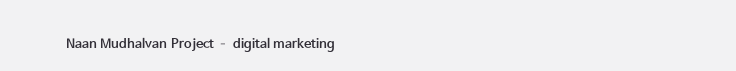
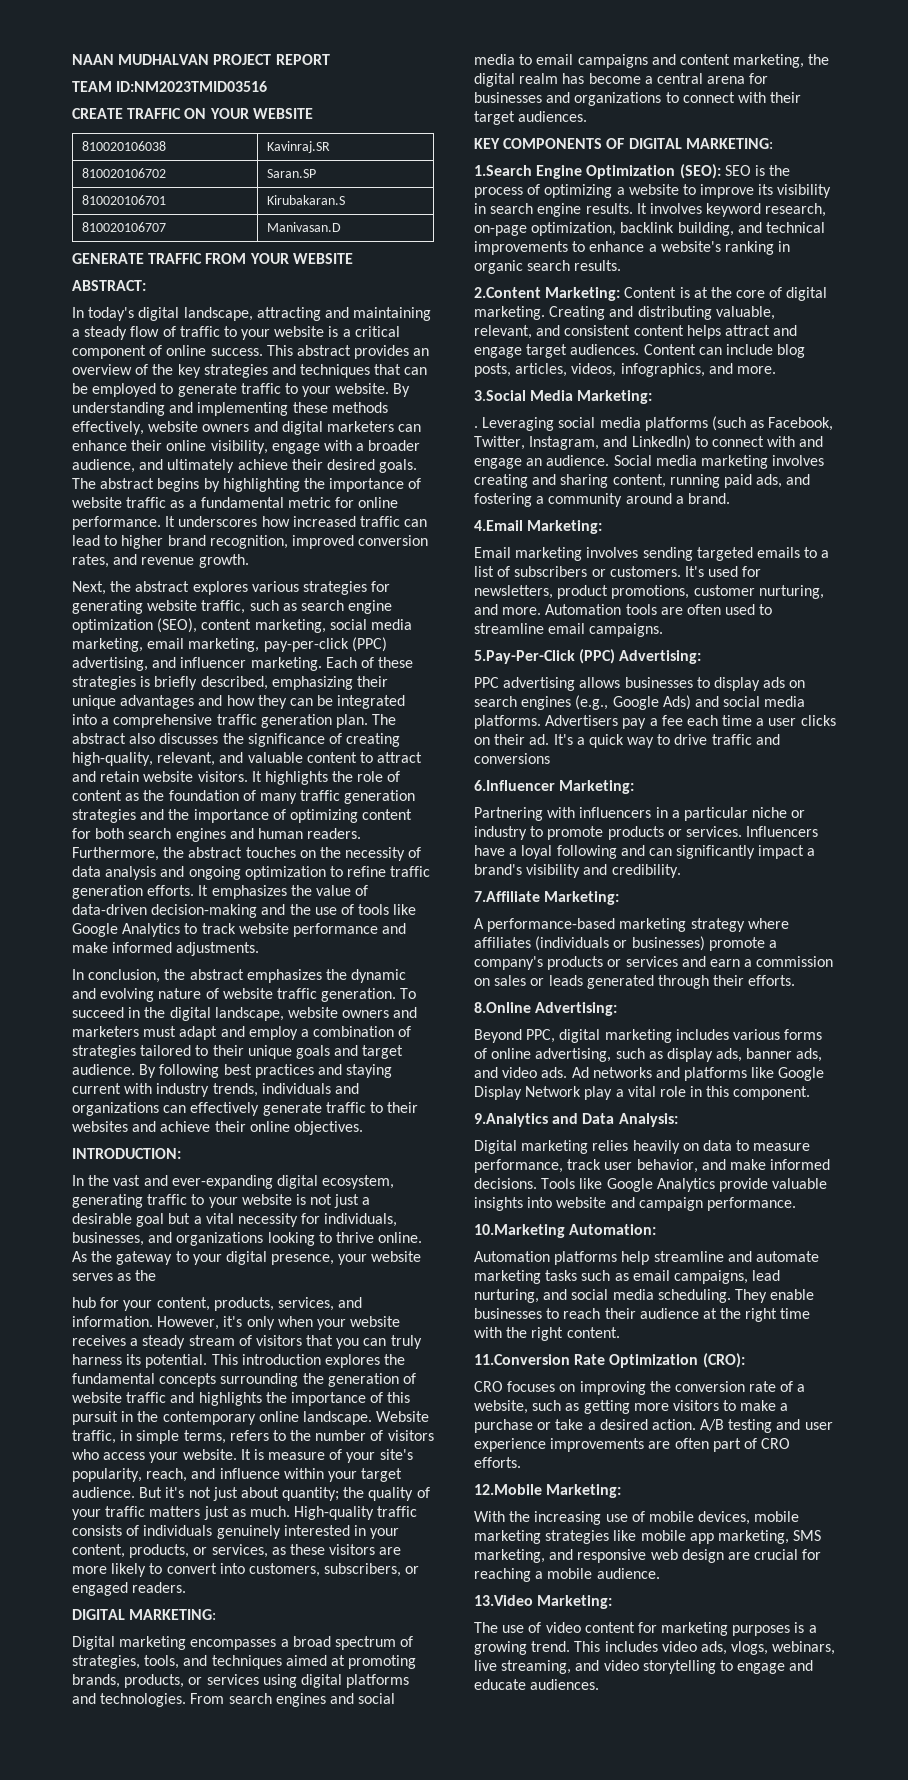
- Naan Mudhalvan Project – digital marketing
+ NAAN MUDHALVAN PROJECT REPORT
+ TEAM ID:NM2023TMID03516
+ CREATE TRAFFIC ON YOUR WEBSITE
+ 810020106038 | Kavinraj.SR
+ 810020106702 | Saran.SP
+ 810020106701 | Kirubakaran.S
+ 810020106707 | Manivasan.D
+ GENERATE TRAFFIC FROM YOUR WEBSITE
+ ABSTRACT:
+ In today's digital landscape, attracting and maintaining a steady flow of traffic to your website is a critical component of online success. This abstract provides an overview of the key strategies and techniques that can be employed to generate traffic to your website. By understanding and implementing these methods effectively, website owners and digital marketers can enhance their online visibility, engage with a broader audience, and ultimately achieve their desired goals. The abstract begins by highlighting the importance of website traffic as a fundamental metric for online performance. It underscores how increased traffic can lead to higher brand recognition, improved conversion rates, and revenue growth.
+ Next, the abstract explores various strategies for generating website traffic, such as search engine optimization (SEO), content marketing, social media marketing, email marketing, pay-per-click (PPC) advertising, and influencer marketing. Each of these strategies is briefly described, emphasizing their unique advantages and how they can be integrated into a comprehensive traffic generation plan. The abstract also discusses the significance of creating high-quality, relevant, and valuable content to attract and retain website visitors. It highlights the role of content as the foundation of many traffic generation strategies and the importance of optimizing content for both search engines and human readers. Furthermore, the abstract touches on the necessity of data analysis and ongoing optimization to refine traffic generation efforts. It emphasizes the value of data-driven decision-making and the use of tools like Google Analytics to track website performance and make informed adjustments.
+ In conclusion, the abstract emphasizes the dynamic and evolving nature of website traffic generation. To succeed in the digital landscape, website owners and marketers must adapt and employ a combination of strategies tailored to their unique goals and target audience. By following best practices and staying current with industry trends, individuals and organizations can effectively generate traffic to their websites and achieve their online objectives.
+ INTRODUCTION:
+ In the vast and ever-expanding digital ecosystem, generating traffic to your website is not just a desirable goal but a vital necessity for individuals, businesses, and organizations looking to thrive online. As the gateway to your digital presence, your website serves as the
+ hub for your content, products, services, and information. However, it's only when your website receives a steady stream of visitors that you can truly harness its potential. This introduction explores the fundamental concepts surrounding the generation of website traffic and highlights the importance of this pursuit in the contemporary online landscape. Website traffic, in simple terms, refers to the number of visitors who access your website. It is measure of your site's popularity, reach, and influence within your target audience. But it's not just about quantity; the quality of your traffic matters just as much. High-quality traffic consists of individuals genuinely interested in your content, products, or services, as these visitors are more likely to convert into customers, subscribers, or engaged readers.
+ DIGITAL MARKETING:
+ Digital marketing encompasses a broad spectrum of strategies, tools, and techniques aimed at promoting brands, products, or services using digital platforms and technologies. From search engines and social media to email campaigns and content marketing, the digital realm has become a central arena for businesses and organizations to connect with their target audiences.
+ KEY COMPONENTS OF DIGITAL MARKETING:
+ 1.Search Engine Optimization (SEO): SEO is the process of optimizing a website to improve its visibility in search engine results. It involves keyword research, on-page optimization, backlink building, and technical improvements to enhance a website's ranking in organic search results.
+ 2.Content Marketing: Content is at the core of digital marketing. Creating and distributing valuable, relevant, and consistent content helps attract and engage target audiences. Content can include blog posts, articles, videos, infographics, and more.
+ 3.Social Media Marketing:
+ . Leveraging social media platforms (such as Facebook, Twitter, Instagram, and LinkedIn) to connect with and engage an audience. Social media marketing involves creating and sharing content, running paid ads, and fostering a community around a brand.
+ 4.Email Marketing:
+ Email marketing involves sending targeted emails to a list of subscribers or customers. It's used for newsletters, product promotions, customer nurturing, and more. Automation tools are often used to streamline email campaigns.
+ 5.Pay-Per-Click (PPC) Advertising:
+ PPC advertising allows businesses to display ads on search engines (e.g., Google Ads) and social media platforms. Advertisers pay a fee each time a user clicks on their ad. It's a quick way to drive traffic and conversions
+ 6.Influencer Marketing:
+ Partnering with influencers in a particular niche or industry to promote products or services. Influencers have a loyal following and can significantly impact a brand's visibility and credibility.
+ 7.Affiliate Marketing:
+ A performance-based marketing strategy where affiliates (individuals or businesses) promote a company's products or services and earn a commission on sales or leads generated through their efforts.
+ 8.Online Advertising:
+ Beyond PPC, digital marketing includes various forms of online advertising, such as display ads, banner ads, and video ads. Ad networks and platforms like Google Display Network play a vital role in this component.
+ 9.Analytics and Data Analysis:
+ Digital marketing relies heavily on data to measure performance, track user behavior, and make informed decisions. Tools like Google Analytics provide valuable insights into website and campaign performance.
+ 10.Marketing Automation:
+ Automation platforms help streamline and automate marketing tasks such as email campaigns, lead nurturing, and social media scheduling. They enable businesses to reach their audience at the right time with the right content.
+ 11.Conversion Rate Optimization (CRO):
+ CRO focuses on improving the conversion rate of a website, such as getting more visitors to make a purchase or take a desired action. A/B testing and user experience improvements are often part of CRO efforts.
+ 12.Mobile Marketing:
+ With the increasing use of mobile devices, mobile marketing strategies like mobile app marketing, SMS marketing, and responsive web design are crucial for reaching a mobile audience.
+ 13.Video Marketing:
+ The use of video content for marketing purposes is a growing trend. This includes video ads, vlogs, webinars, live streaming, and video storytelling to engage and educate audiences.

